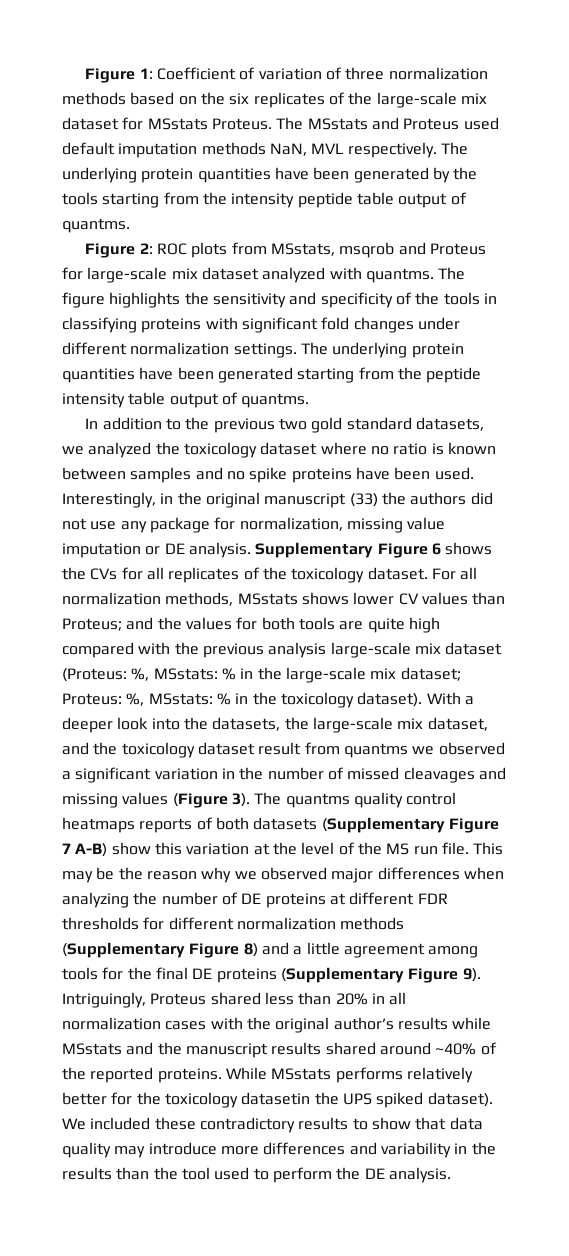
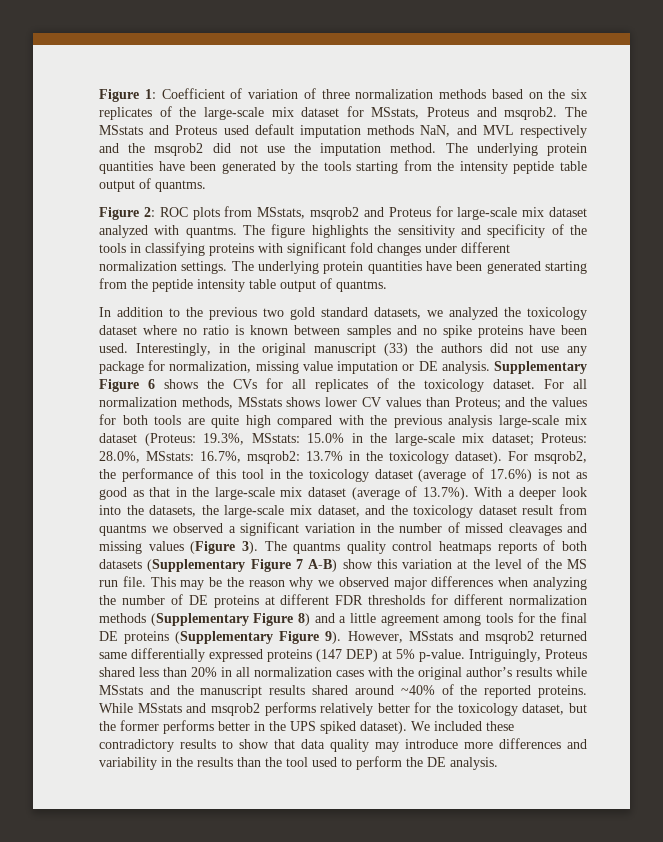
- Figure 1: Coefficient of variation of three normalization methods based on the six replicates of the large-scale mix dataset for MSstats Proteus.
+ Figure 1: Coefficient of variation of three normalization methods based on the six replicates of the large-scale mix dataset for MSstats, Proteus and msqrob2.
- The MSstats and Proteus used default imputation methods NaN, MVL respectively.
+ The MSstats and Proteus used default imputation methods NaN, and MVL respectively and the msqrob2 did not use the imputation method.
- Figure 2: ROC plots from MSstats, msqrob and Proteus for large-scale mix dataset analyzed with quantms.
+ Figure 2: ROC plots from MSstats, msqrob2 and Proteus for large-scale mix dataset analyzed with quantms.
- %, MSstats: % in the large-scale mix dataset;
+ 19.3%, MSstats: 15.0% in the large-scale mix dataset;
- %, MSstats: % in the toxicology dataset). With a deeper look into the datasets, the large-scale mix dataset, and the toxicology dataset result from quantms we observed a significant variation in the number of missed cleavages and missing values (Figure 3).
+ 28.0%, MSstats: 16.7%, msqrob2: 13.7% in the toxicology dataset). For msqrob2, the performance of this tool in the toxicology dataset (average of 17.6%) is not as good as that in the large-scale mix dataset (average of 13.7%). With a deeper look into the datasets, the large-scale mix dataset, and the toxicology dataset result from quantms we observed a significant variation in the number of missed cleavages and missing values (Figure 3).
+ However, MSstats and msqrob2 returned same differentially expressed proteins (147 DEP) at 5% p-value.
- While MSstats performs relatively better for the toxicology datasetin the UPS spiked dataset).
+ While MSstats and msqrob2 performs relatively better for the toxicology dataset, but the former performs better in the UPS spiked dataset).

